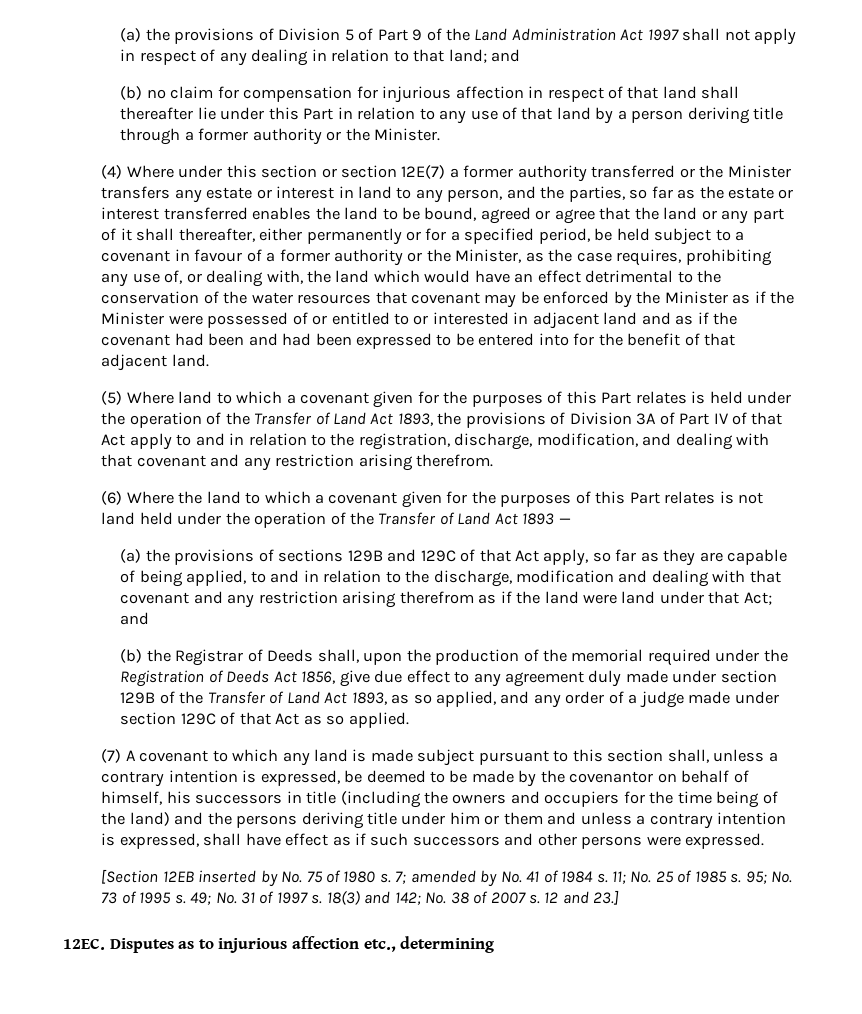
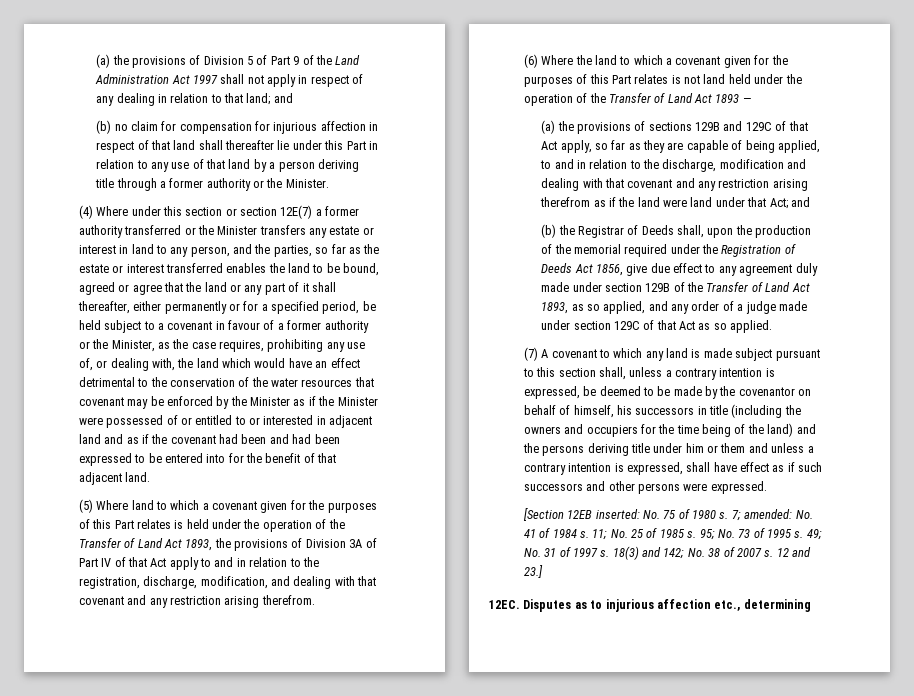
- [Section 12EB inserted by No. 75 of 1980 s.
+ [Section 12EB inserted: No. 75 of 1980 s.
- 7; amended by No. 41 of 1984 s.
+ 7; amended: No. 41 of 1984 s.

